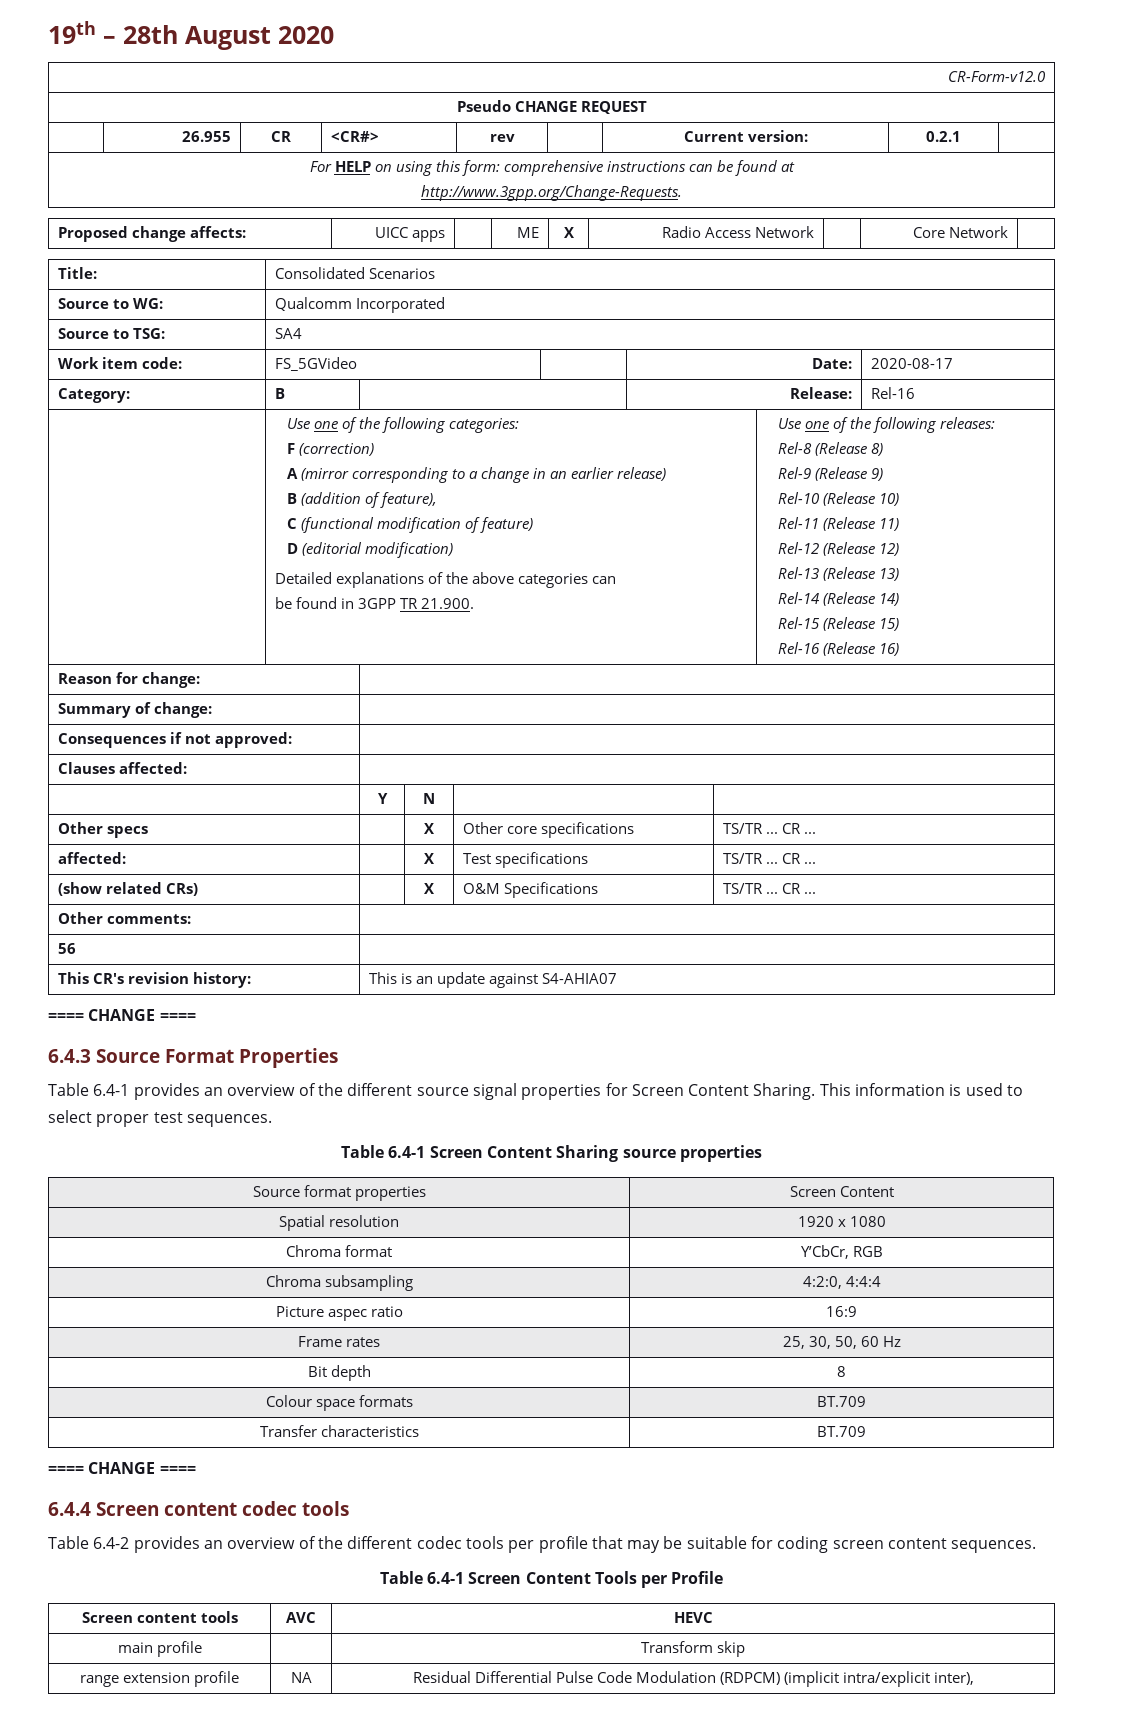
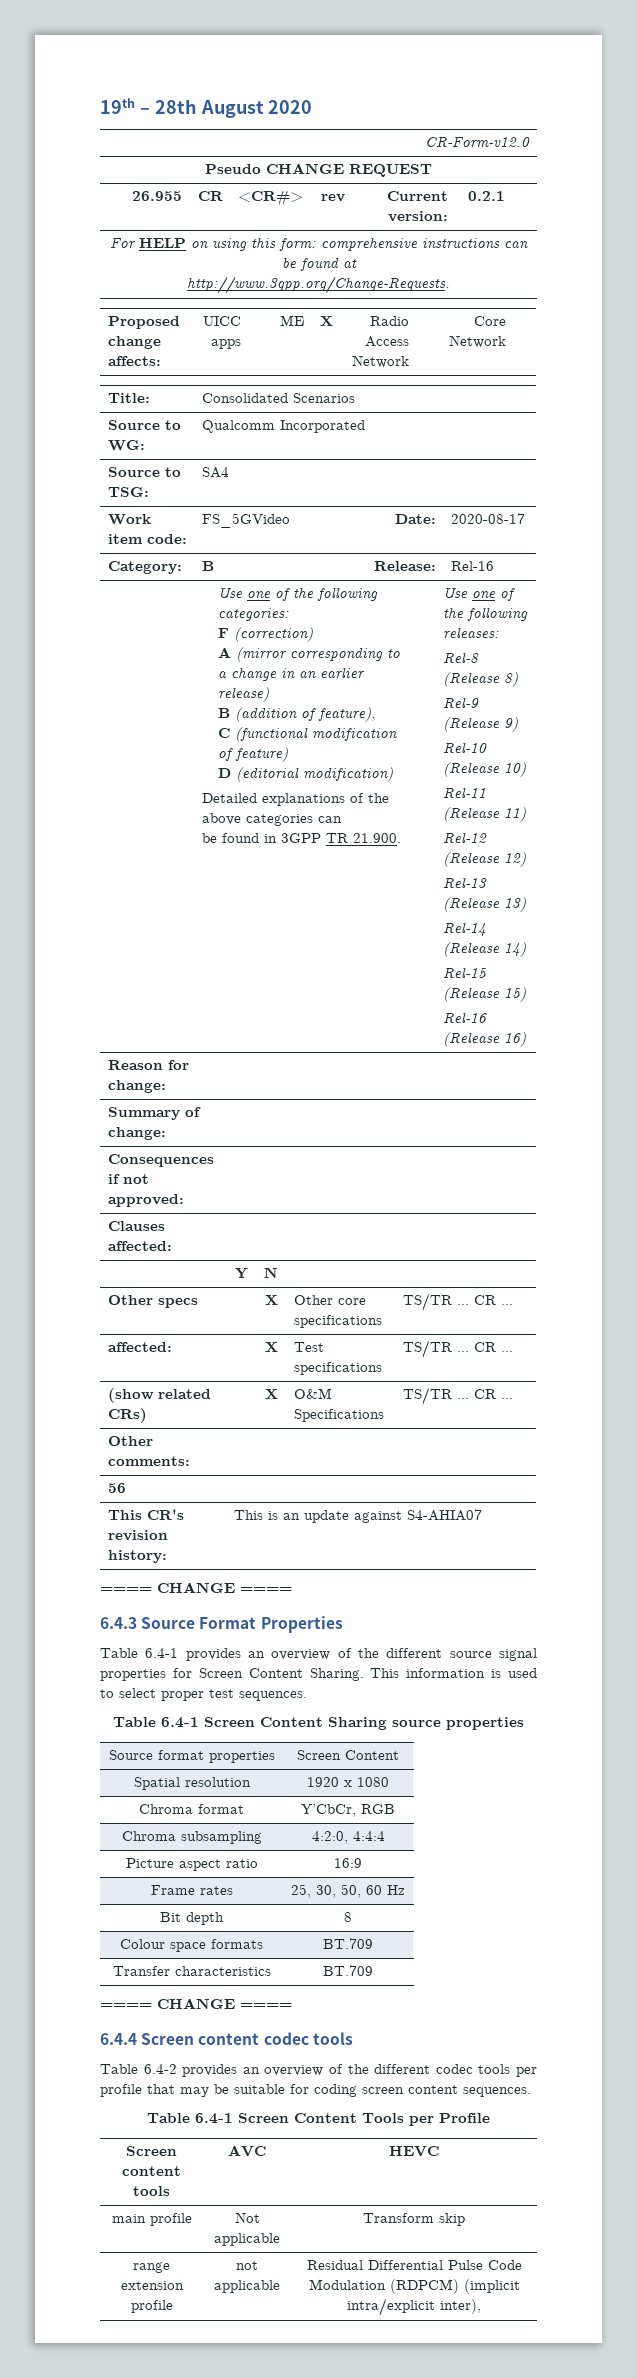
- Picture aspec ratio | 16:9
+ Picture aspect ratio | 16:9
- main profile | | Transform skip
+ main profile | Not applicable | Transform skip
- range extension profile | NA | Residual Differential Pulse Code Modulation (RDPCM) (implicit intra/explicit inter),
+ range extension profile | not applicable | Residual Differential Pulse Code Modulation (RDPCM) (implicit intra/explicit inter),

